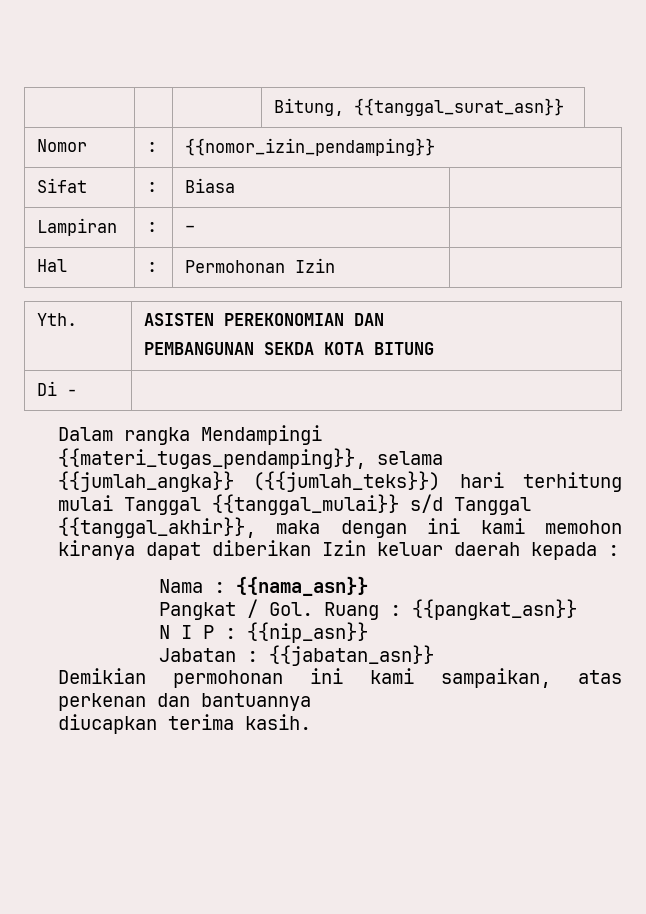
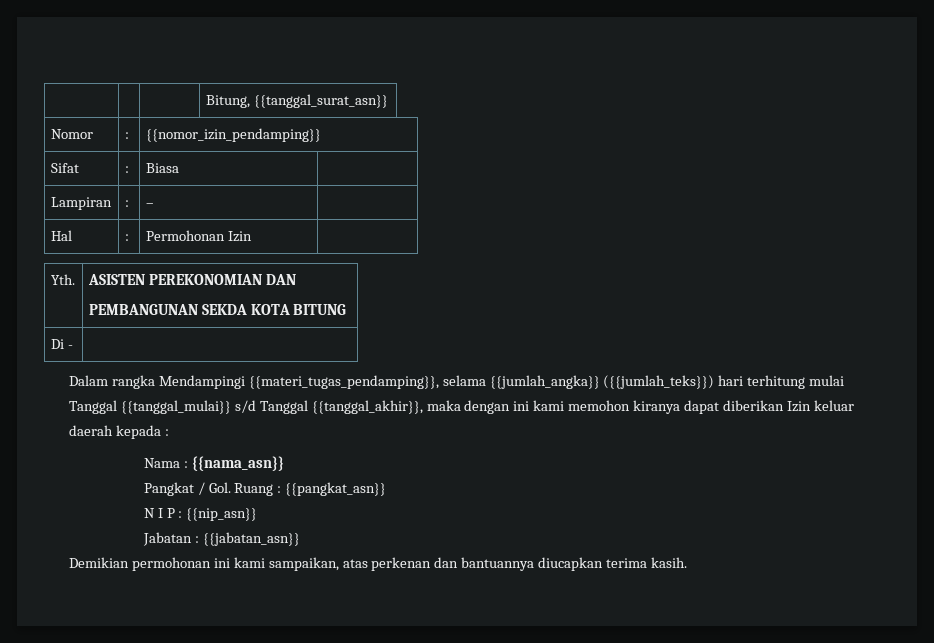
- Demikian permohonan ini kami sampaikan, atas perkenan dan bantuannya
- diucapkan terima kasih.
+ Demikian permohonan ini kami sampaikan, atas perkenan dan bantuannya diucapkan terima kasih.

